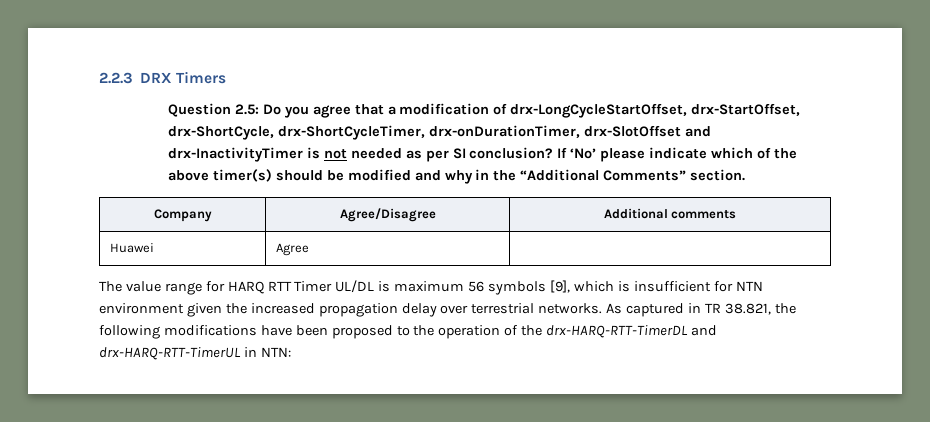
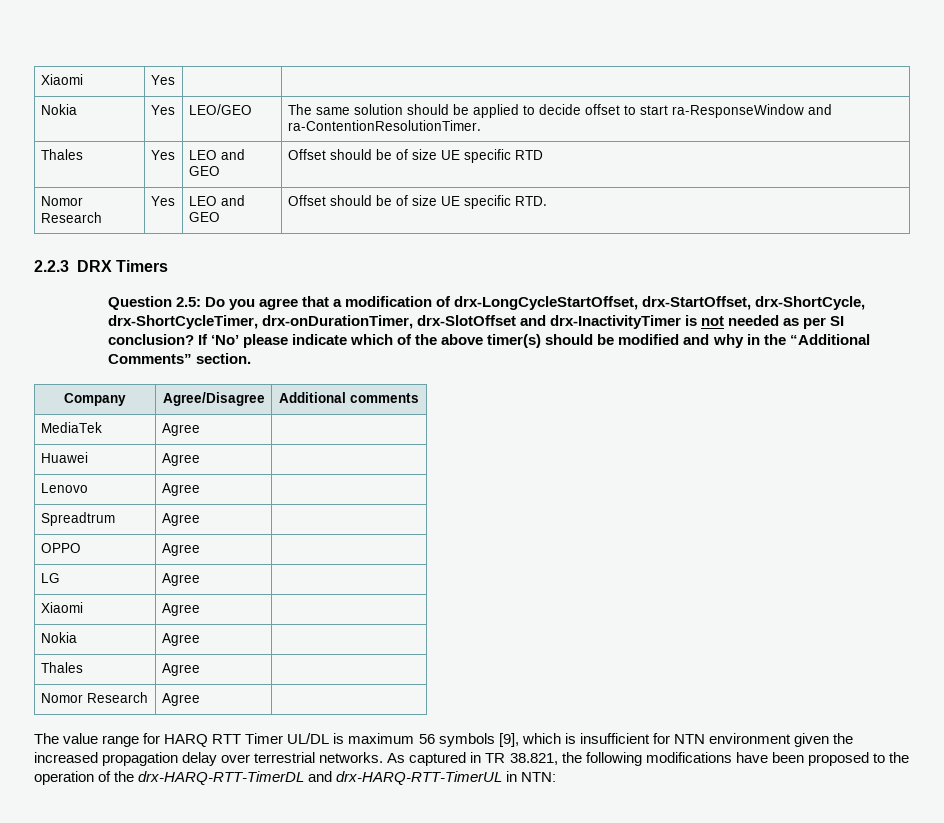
+ Xiaomi | Yes | |
+ Nokia | Yes | LEO/GEO | The same solution should be applied to decide offset to start ra-ResponseWindow and ra-ContentionResolutionTimer.
+ Thales | Yes | LEO and GEO | Offset should be of size UE specific RTD
+ Nomor Research | Yes | LEO and GEO | Offset should be of size UE specific RTD.
+ MediaTek | Agree |
+ Lenovo | Agree |
+ Spreadtrum | Agree |
+ OPPO | Agree |
+ LG | Agree |
+ Xiaomi | Agree |
+ Nokia | Agree |
+ Thales | Agree |
+ Nomor Research | Agree |

